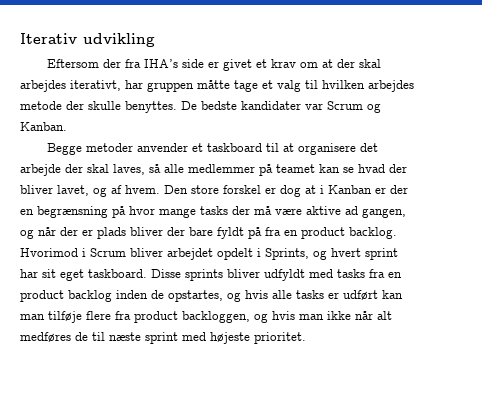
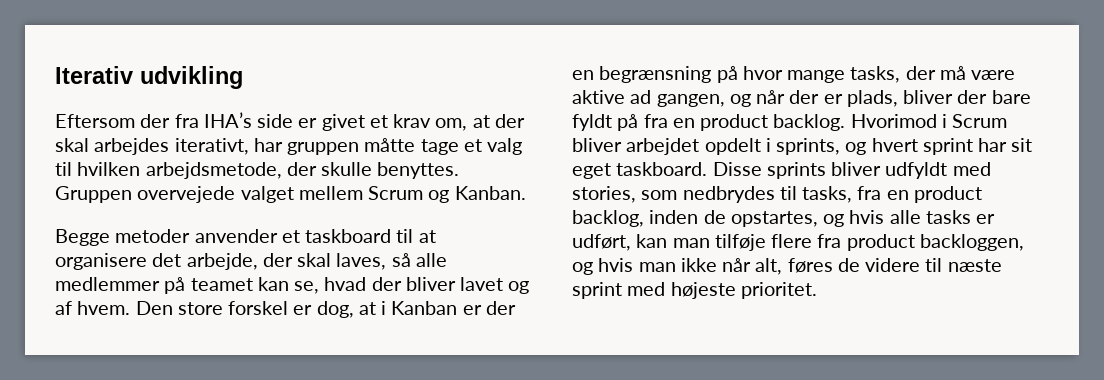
- Eftersom der fra IHA’s side er givet et krav om at der skal arbejdes iterativt, har gruppen måtte tage et valg til hvilken arbejdes metode der skulle benyttes.
+ Eftersom der fra IHA’s side er givet et krav om, at der skal arbejdes iterativt, har gruppen måtte tage et valg til hvilken arbejdsmetode, der skulle benyttes.
- De bedste kandidater var Scrum og Kanban.
+ Gruppen overvejede valget mellem Scrum og Kanban.
- Begge metoder anvender et taskboard til at organisere det arbejde der skal laves, så alle medlemmer på teamet kan se hvad der bliver lavet, og af hvem.
+ Begge metoder anvender et taskboard til at organisere det arbejde, der skal laves, så alle medlemmer på teamet kan se, hvad der bliver lavet og af hvem.
- Den store forskel er dog at i Kanban er der en begrænsning på hvor mange tasks der må være aktive ad gangen, og når der er plads bliver der bare fyldt på fra en product backlog.
+ Den store forskel er dog, at i Kanban er der en begrænsning på hvor mange tasks, der må være aktive ad gangen, og når der er plads, bliver der bare fyldt på fra en product backlog.
- Hvorimod i Scrum bliver arbejdet opdelt i Sprints, og hvert sprint har sit eget taskboard.
+ Hvorimod i Scrum bliver arbejdet opdelt i sprints, og hvert sprint har sit eget taskboard.
- Disse sprints bliver udfyldt med tasks fra en product backlog inden de opstartes, og hvis alle tasks er udført kan man tilføje flere fra product backloggen, og hvis man ikke når alt medføres de til næste sprint med højeste prioritet.
+ Disse sprints bliver udfyldt med stories, som nedbrydes til tasks, fra en product backlog, inden de opstartes, og hvis alle tasks er udført, kan man tilføje flere fra product backloggen, og hvis man ikke når alt, føres de videre til næste sprint med højeste prioritet.

